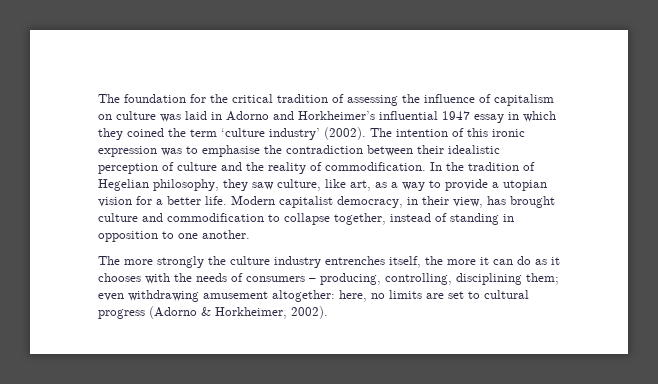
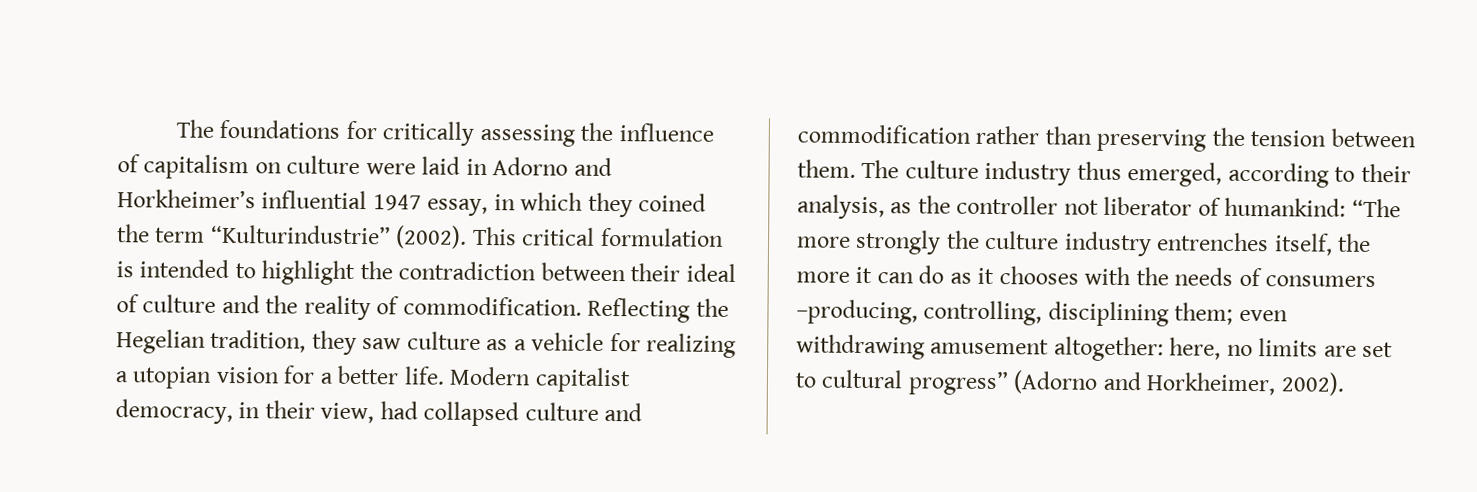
- The foundation for the critical tradition of assessing the influence of capitalism on culture was laid in Adorno and Horkheimer’s influential 1947 essay in which they coined the term ‘culture industry’ (2002). The intention of this ironic expression was to emphasise the contradiction between their idealistic perception of culture and the reality of commodification.
+ The foundations for critically assessing the influence of capitalism on culture were laid in Adorno and Horkheimer’s influential 1947 essay, in which they coined the term “Kulturindustrie” (2002). This critical formulation is intended to highlight the contradiction between their ideal of culture and the reality of commodification.
- In the tradition of Hegelian philosophy, they saw culture, like art, as a way to provide a utopian vision for a better life.
+ Reflecting the Hegelian tradition, they saw culture as a vehicle for realizing a utopian vision for a better life.
- Modern capitalist democracy, in their view, has brought culture and commodification to collapse together, instead of standing in opposition to one another.
- The more strongly the culture industry entrenches itself, the more it can do as it chooses with the needs of consumers – producing, controlling, disciplining them; even withdrawing amusement altogether: here, no limits are set to cultural progress (Adorno & Horkheimer, 2002).
+ Modern capitalist democracy, in their view, had collapsed culture and commodification rather than preserving the tension between them. The culture industry thus emerged, according to their analysis, as the controller not liberator of humankind: “The more strongly the culture industry entrenches itself, the more it can do as it chooses with the needs of consumers –producing, controlling, disciplining them; even withdrawing amusement altogether: here, no limits are set to cultural progress” (Adorno and Horkheimer, 2002).

